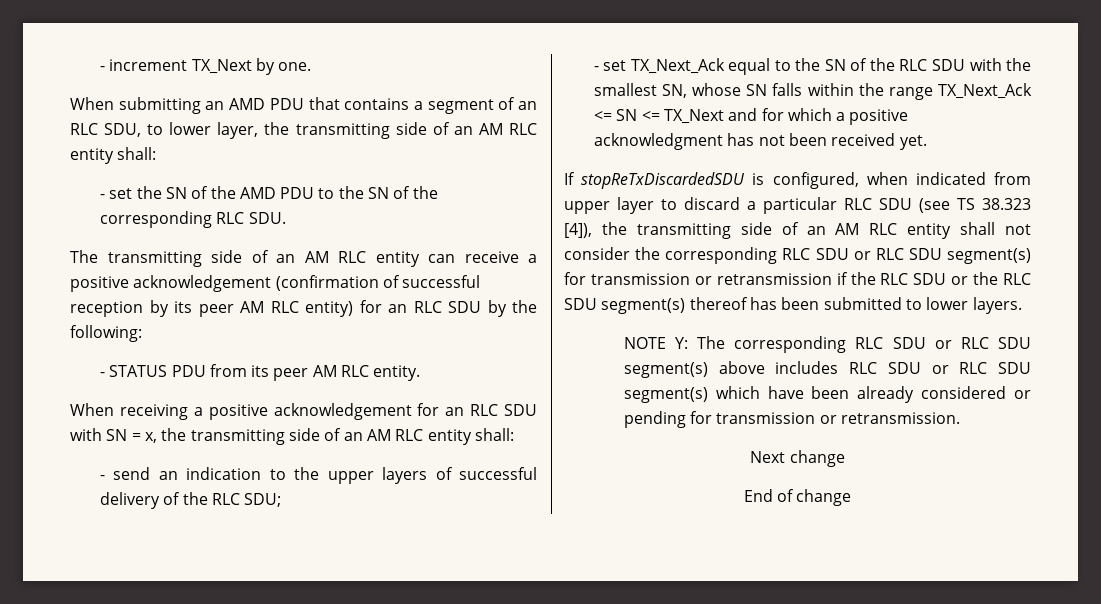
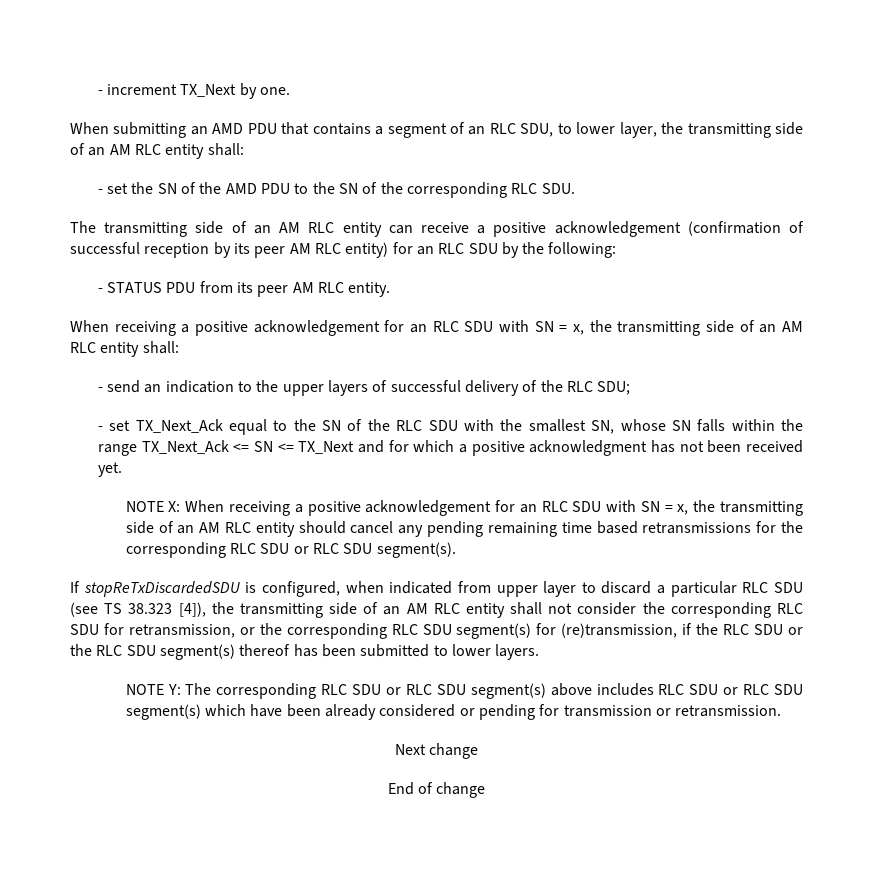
+ NOTE X: When receiving a positive acknowledgement for an RLC SDU with SN = x, the transmitting side of an AM RLC entity should cancel any pending remaining time based retransmissions for the corresponding RLC SDU or RLC SDU segment(s).
- If stopReTxDiscardedSDU is configured, when indicated from upper layer to discard a particular RLC SDU (see TS 38.323 [4]), the transmitting side of an AM RLC entity shall not consider the corresponding RLC SDU or RLC SDU segment(s) for transmission or retransmission if the RLC SDU or the RLC SDU segment(s) thereof has been submitted to lower layers.
+ If stopReTxDiscardedSDU is configured, when indicated from upper layer to discard a particular RLC SDU (see TS 38.323 [4]), the transmitting side of an AM RLC entity shall not consider the corresponding RLC SDU for retransmission, or the corresponding RLC SDU segment(s) for (re)transmission, if the RLC SDU or the RLC SDU segment(s) thereof has been submitted to lower layers.

